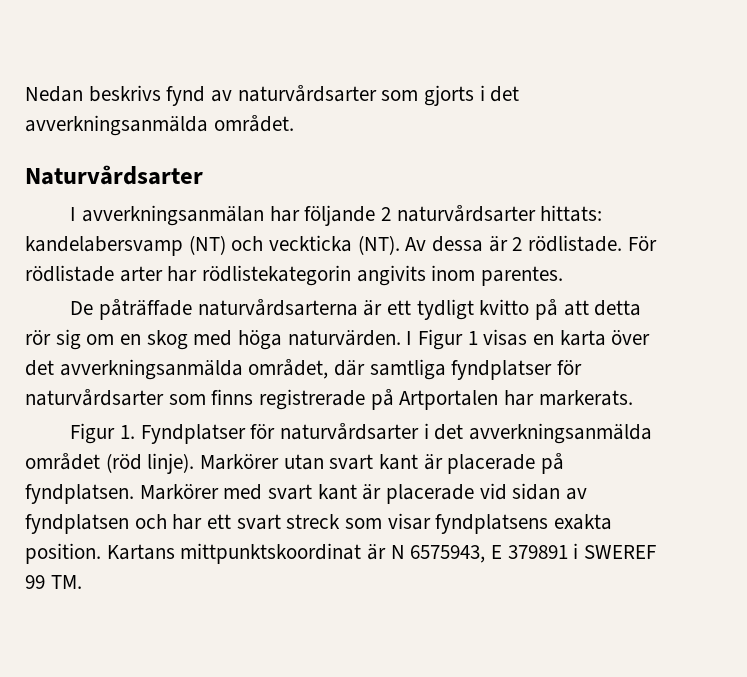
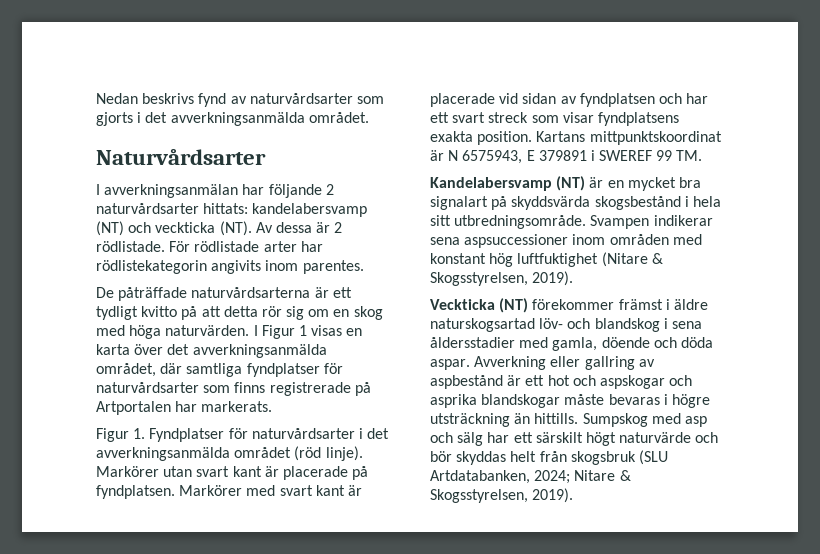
+ Kandelabersvamp (NT) är en mycket bra signalart på skyddsvärda skogsbestånd i hela sitt utbredningsområde. Svampen indikerar sena aspsuccessioner inom områden med konstant hög luftfuktighet (Nitare & Skogsstyrelsen, 2019).
+ Veckticka (NT) förekommer främst i äldre naturskogsartad löv- och blandskog i sena åldersstadier med gamla, döende och döda aspar. Avverkning eller gallring av aspbestånd är ett hot och aspskogar och asprika blandskogar måste bevaras i högre utsträckning än hittills. Sumpskog med asp och sälg har ett särskilt högt naturvärde och bör skyddas helt från skogsbruk (SLU Artdatabanken, 2024; Nitare & Skogsstyrelsen, 2019).

